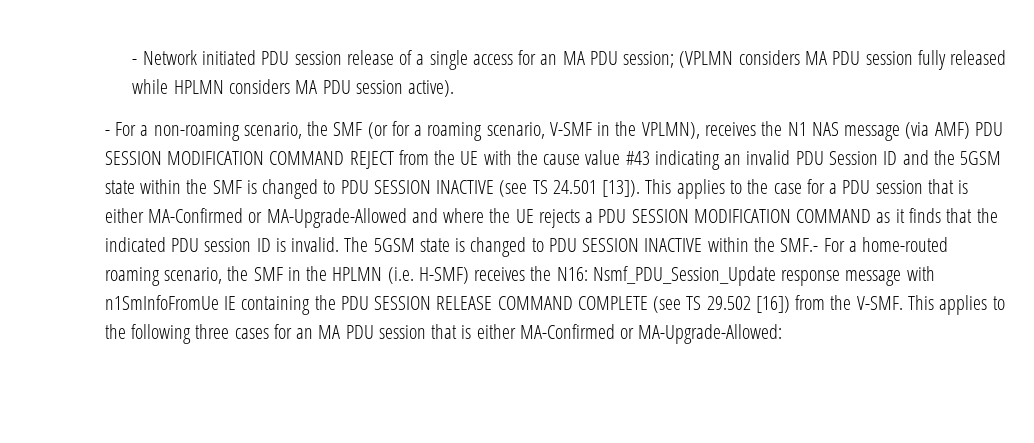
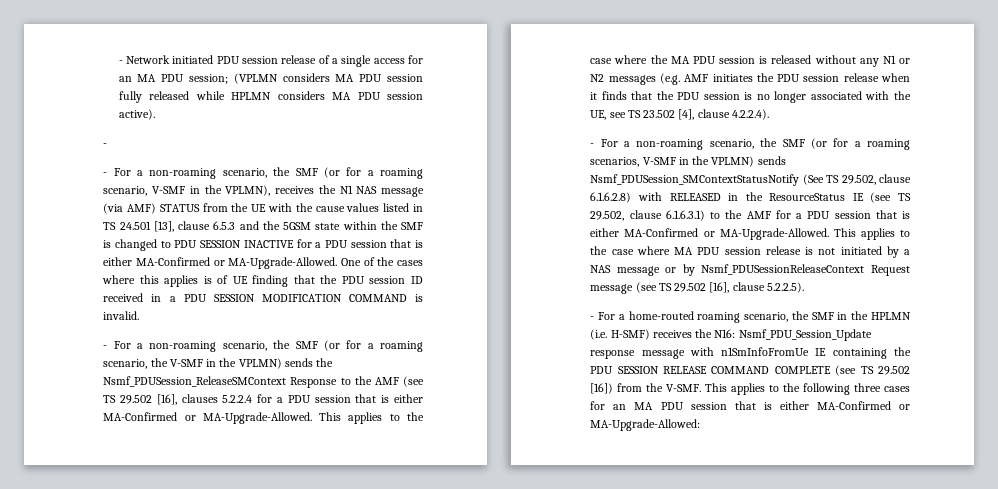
  (VPLMN considers MA PDU session fully released while HPLMN considers MA PDU session active).
- - For a non-roaming scenario, the SMF (or for a roaming scenario, V-SMF in the VPLMN), receives the N1 NAS message (via AMF) PDU SESSION MODIFICATION COMMAND REJECT from the UE with the cause value #43 indicating an invalid PDU Session ID and the 5GSM state within the SMF is changed to PDU SESSION INACTIVE (see TS 24.501 [13]). This applies to the case for a PDU session that is either MA-Confirmed or MA-Upgrade-Allowed and where the UE rejects a PDU SESSION MODIFICATION COMMAND as it finds that the indicated PDU session ID is invalid. The 5GSM state is changed to PDU SESSION INACTIVE within the SMF.- For a home-routed roaming scenario, the SMF in the HPLMN (i.e. H-SMF) receives the N16:
+ -
+ - For a non-roaming scenario, the SMF (or for a roaming scenario, V-SMF in the VPLMN), receives the N1 NAS message (via AMF) STATUS from the UE with the cause values listed in TS 24.501 [13], clause 6.5.3 and the 5GSM state within the SMF is changed to PDU SESSION INACTIVE for a PDU session that is either MA-Confirmed or MA-Upgrade-Allowed. One of the cases where this applies is of UE finding that the PDU session ID received in a PDU SESSION MODIFICATION COMMAND is invalid.
+ - For a non-roaming scenario, the SMF (or for a roaming scenario, the V-SMF in the VPLMN) sends the Nsmf_PDUSession_ReleaseSMContext Response to the AMF (see TS 29.502 [16], clauses 5.2.2.4 for a PDU session that is either MA-Confirmed or MA-Upgrade-Allowed. This applies to the case where the MA PDU session is released without any N1 or N2 messages (e.g. AMF initiates the PDU session release when it finds that the PDU session is no longer associated with the UE, see TS 23.502 [4], clause 4.2.2.4).
+ - For a non-roaming scenario, the SMF (or for a roaming scenarios, V-SMF in the VPLMN) sends Nsmf_PDUSession_SMContextStatusNotify (See TS 29.502, clause 6.1.6.2.8) with RELEASED in the ResourceStatus IE (see TS 29.502, clause 6.1.6.3.1) to the AMF for a PDU session that is either MA-Confirmed or MA-Upgrade-Allowed. This applies to the case where MA PDU session release is not initiated by a NAS message or by Nsmf_PDUSessionReleaseContext Request message (see TS 29.502 [16], clause 5.2.2.5).
+ - For a home-routed roaming scenario, the SMF in the HPLMN (i.e. H-SMF) receives the N16:

